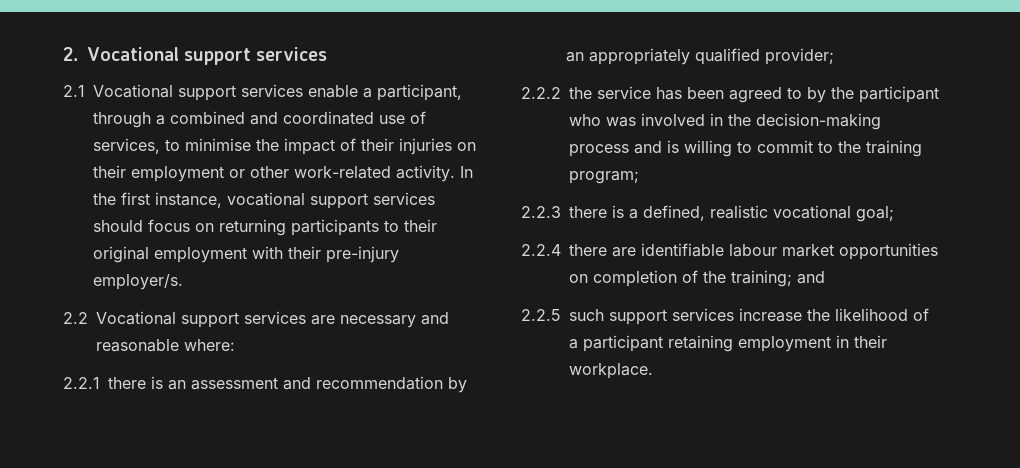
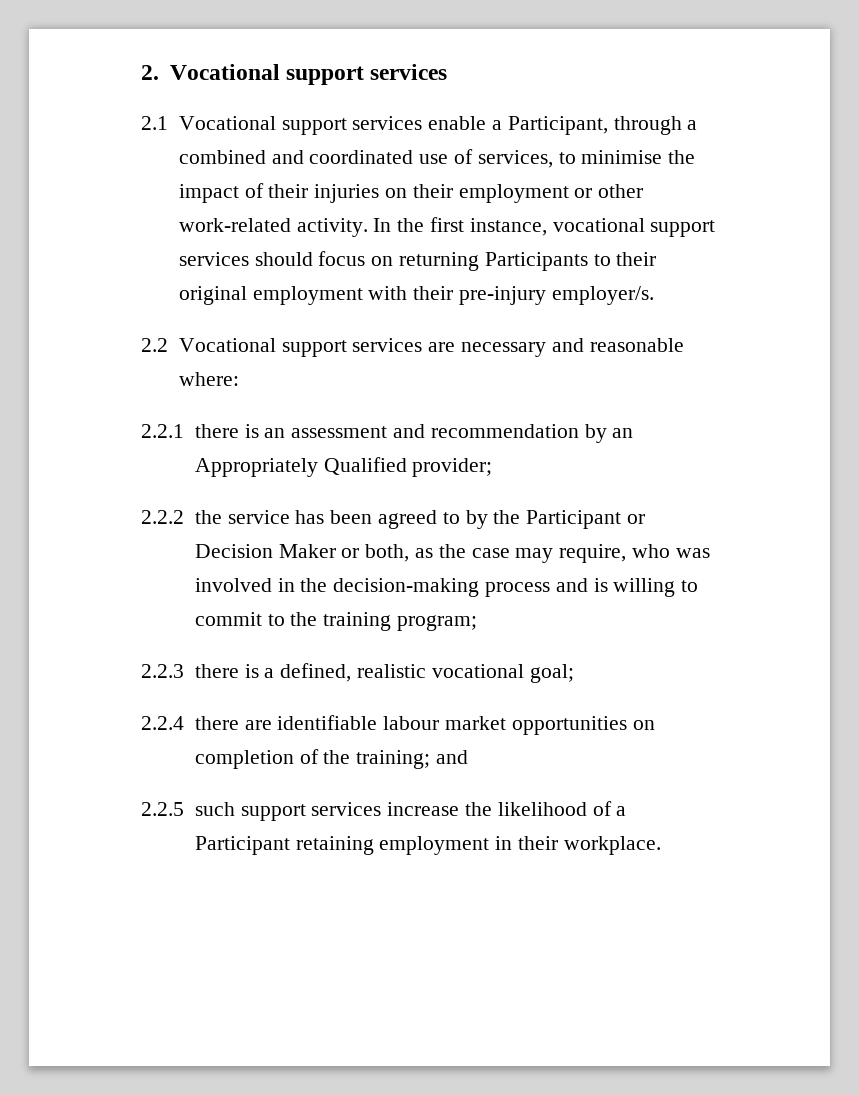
- 2.1 Vocational support services enable a participant, through a combined and coordinated use of services, to minimise the impact of their injuries on their employment or other work-related activity.
+ 2.1 Vocational support services enable a Participant, through a combined and coordinated use of services, to minimise the impact of their injuries on their employment or other work-related activity.
- In the first instance, vocational support services should focus on returning participants to their original employment with their pre-injury employer/s.
+ In the first instance, vocational support services should focus on returning Participants to their original employment with their pre-injury employer/s.
- 2.2.1 there is an assessment and recommendation by an appropriately qualified provider;
+ 2.2.1 there is an assessment and recommendation by an Appropriately Qualified provider;
- 2.2.2 the service has been agreed to by the participant who was involved in the decision-making process and is willing to commit to the training program;
+ 2.2.2 the service has been agreed to by the Participant or Decision Maker or both, as the case may require, who was involved in the decision-making process and is willing to commit to the training program;
- 2.2.5 such support services increase the likelihood of a participant retaining employment in their workplace.
+ 2.2.5 such support services increase the likelihood of a Participant retaining employment in their workplace.

